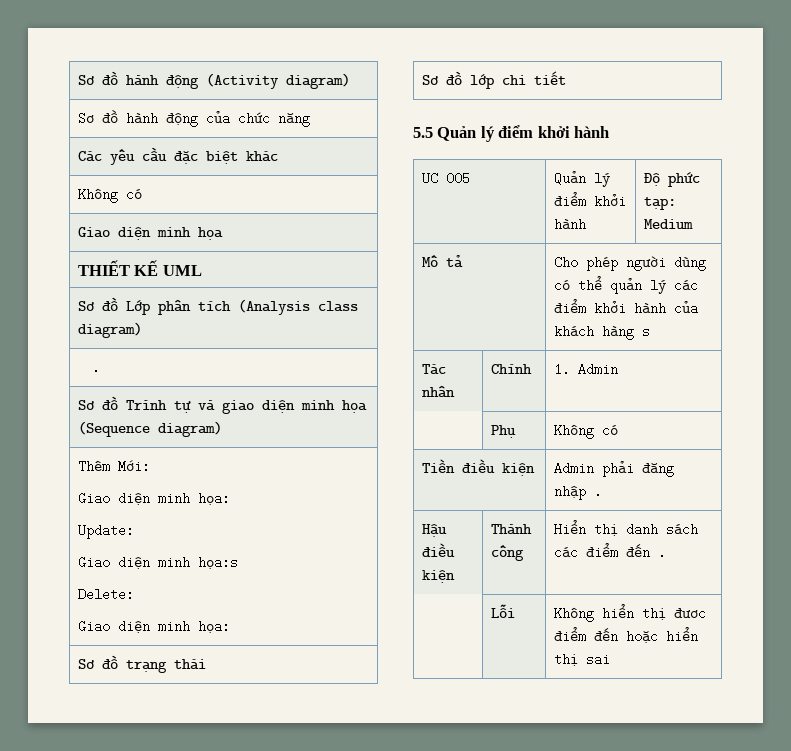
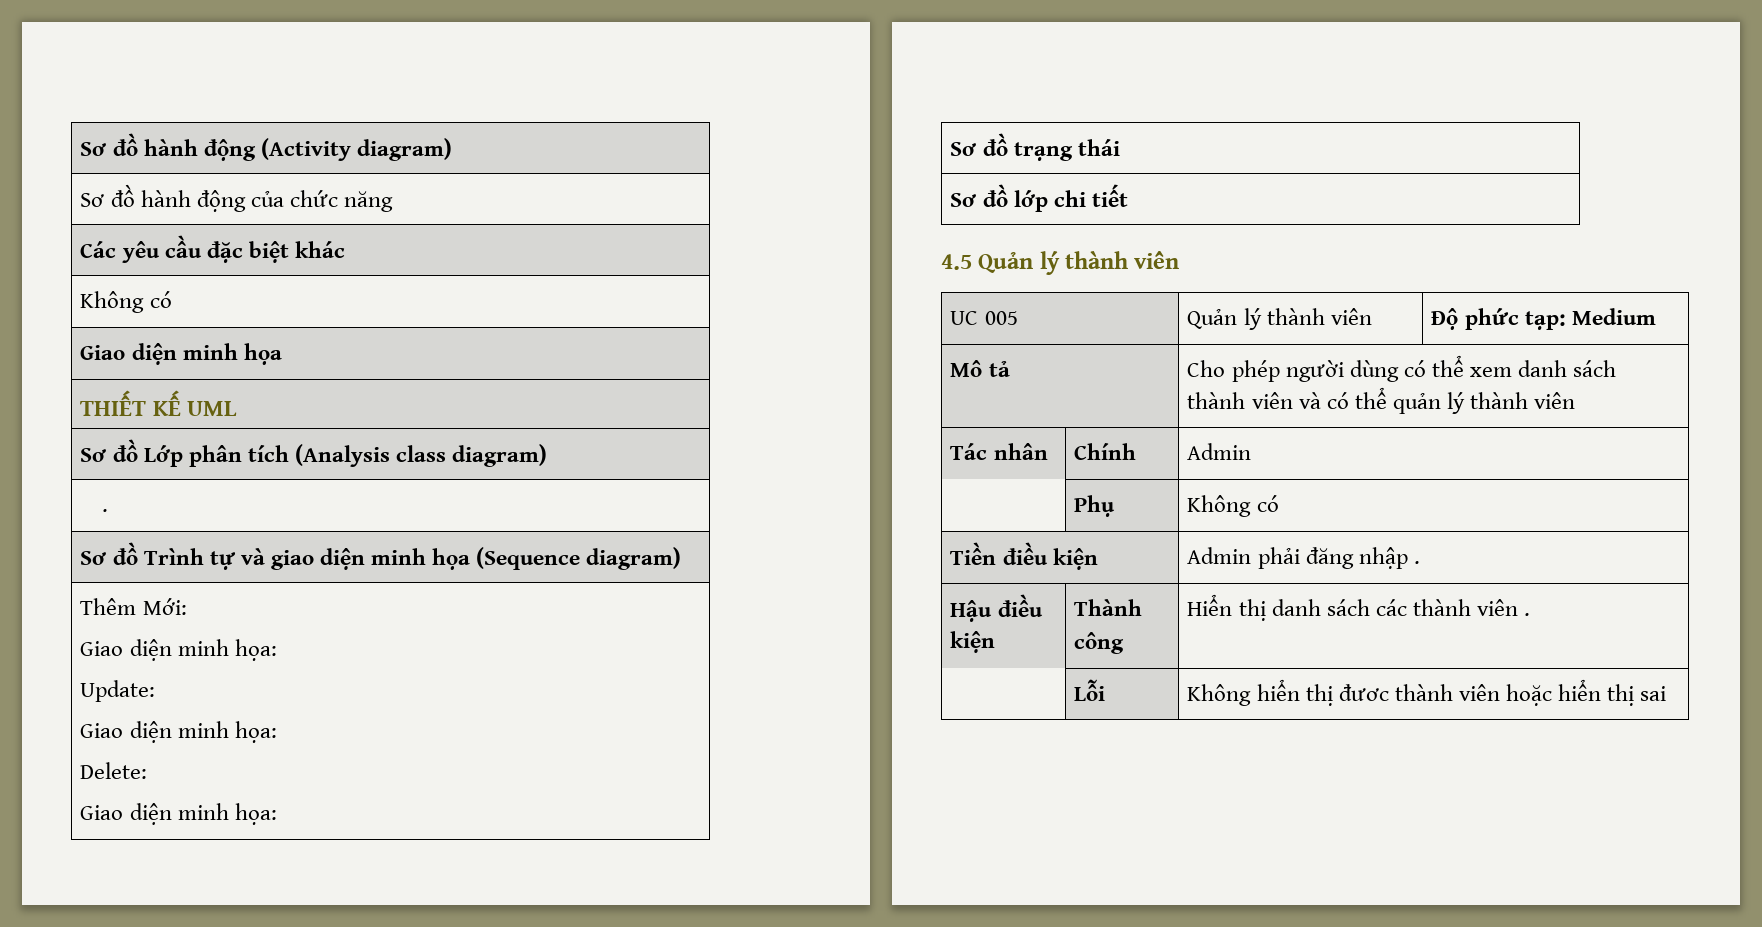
  Thêm Mới:
  Giao diện minh họa:
  Update:
- Giao diện minh họa:s
+ Giao diện minh họa:
- 5.5 Quản lý điểm khởi hành
+ 4.5 Quản lý thành viên
- UC 005 | Quản lý điểm khởi hành | Độ phức tạp: Medium
+ UC 005 | Quản lý thành viên | Độ phức tạp: Medium
- Mô tả | Cho phép người dùng có thể quản lý các điểm khởi hành của khách hàng s
+ Mô tả | Cho phép người dùng có thể xem danh sách thành viên và có thể quản lý thành viên
- Tác nhân | Chính | 1. Admin
+ Tác nhân | Chính | Admin
- Hậu điều kiện | Thành công | Hiển thị danh sách các điểm đến .
+ Hậu điều kiện | Thành công | Hiển thị danh sách các thành viên .
- | Lỗi | Không hiển thị đươc điểm đến hoặc hiển thị sai
+ | Lỗi | Không hiển thị đươc thành viên hoặc hiển thị sai

